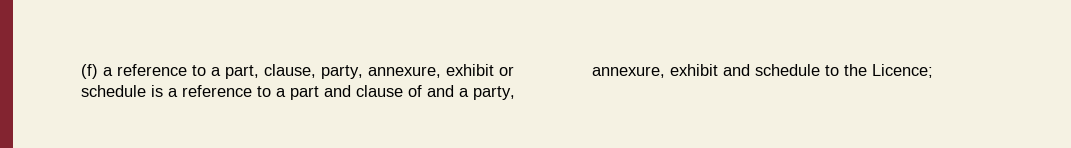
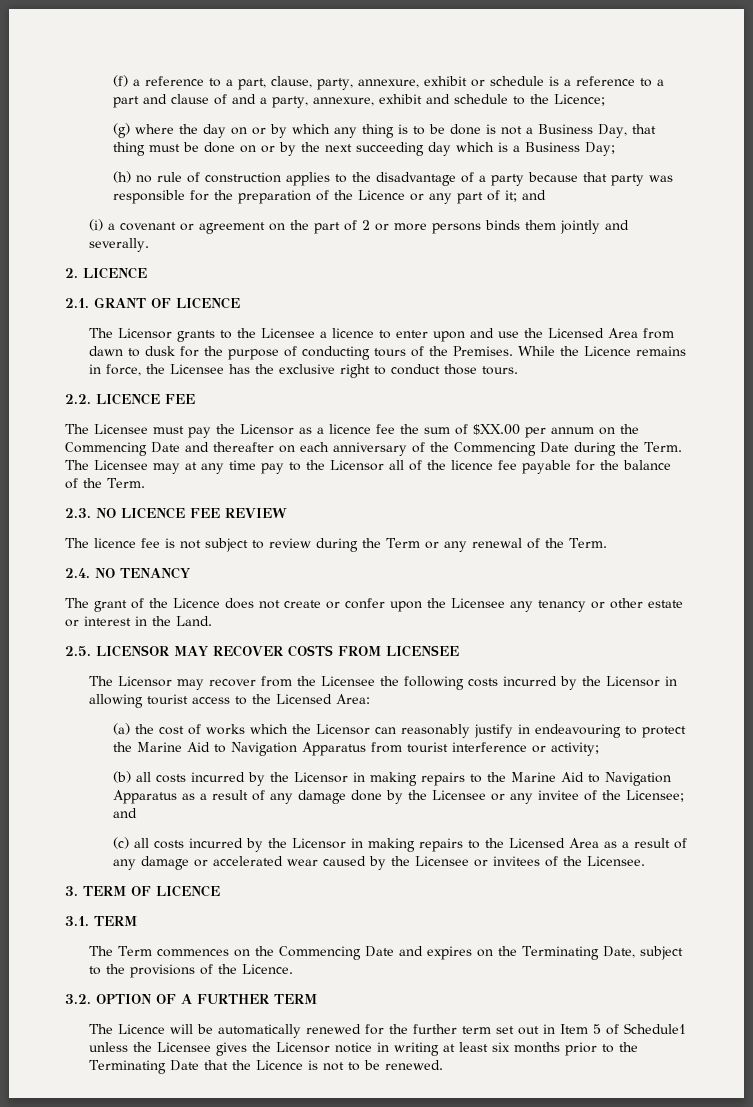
+ (g) where the day on or by which any thing is to be done is not a Business Day, that thing must be done on or by the next succeeding day which is a Business Day;
+ (h) no rule of construction applies to the disadvantage of a party because that party was responsible for the preparation of the Licence or any part of it; and
+ (i) a covenant or agreement on the part of 2 or more persons binds them jointly and severally.
+ 2. LICENCE
+ 2.1. GRANT OF LICENCE
+ The Licensor grants to the Licensee a licence to enter upon and use the Licensed Area from dawn to dusk for the purpose of conducting tours of the Premises. While the Licence remains in force, the Licensee has the exclusive right to conduct those tours.
+ 2.2. LICENCE FEE
+ The Licensee must pay the Licensor as a licence fee the sum of $XX.00 per annum on the Commencing Date and thereafter on each anniversary of the Commencing Date during the Term. The Licensee may at any time pay to the Licensor all of the licence fee payable for the balance of the Term.
+ 2.3. NO LICENCE FEE REVIEW
+ The licence fee is not subject to review during the Term or any renewal of the Term.
+ 2.4. NO TENANCY
+ The grant of the Licence does not create or confer upon the Licensee any tenancy or other estate or interest in the Land.
+ 2.5. LICENSOR MAY RECOVER COSTS FROM LICENSEE
+ The Licensor may recover from the Licensee the following costs incurred by the Licensor in allowing tourist access to the Licensed Area:
+ (a) the cost of works which the Licensor can reasonably justify in endeavouring to protect the Marine Aid to Navigation Apparatus from tourist interference or activity;
+ (b) all costs incurred by the Licensor in making repairs to the Marine Aid to Navigation Apparatus as a result of any damage done by the Licensee or any invitee of the Licensee; and
+ (c) all costs incurred by the Licensor in making repairs to the Licensed Area as a result of any damage or accelerated wear caused by the Licensee or invitees of the Licensee.
+ 3. TERM OF LICENCE
+ 3.1. TERM
+ The Term commences on the Commencing Date and expires on the Terminating Date, subject to the provisions of the Licence.
+ 3.2. OPTION OF A FURTHER TERM
+ The Licence will be automatically renewed for the further term set out in Item 5 of Schedule1 unless the Licensee gives the Licensor notice in writing at least six months prior to the Terminating Date that the Licence is not to be renewed.

